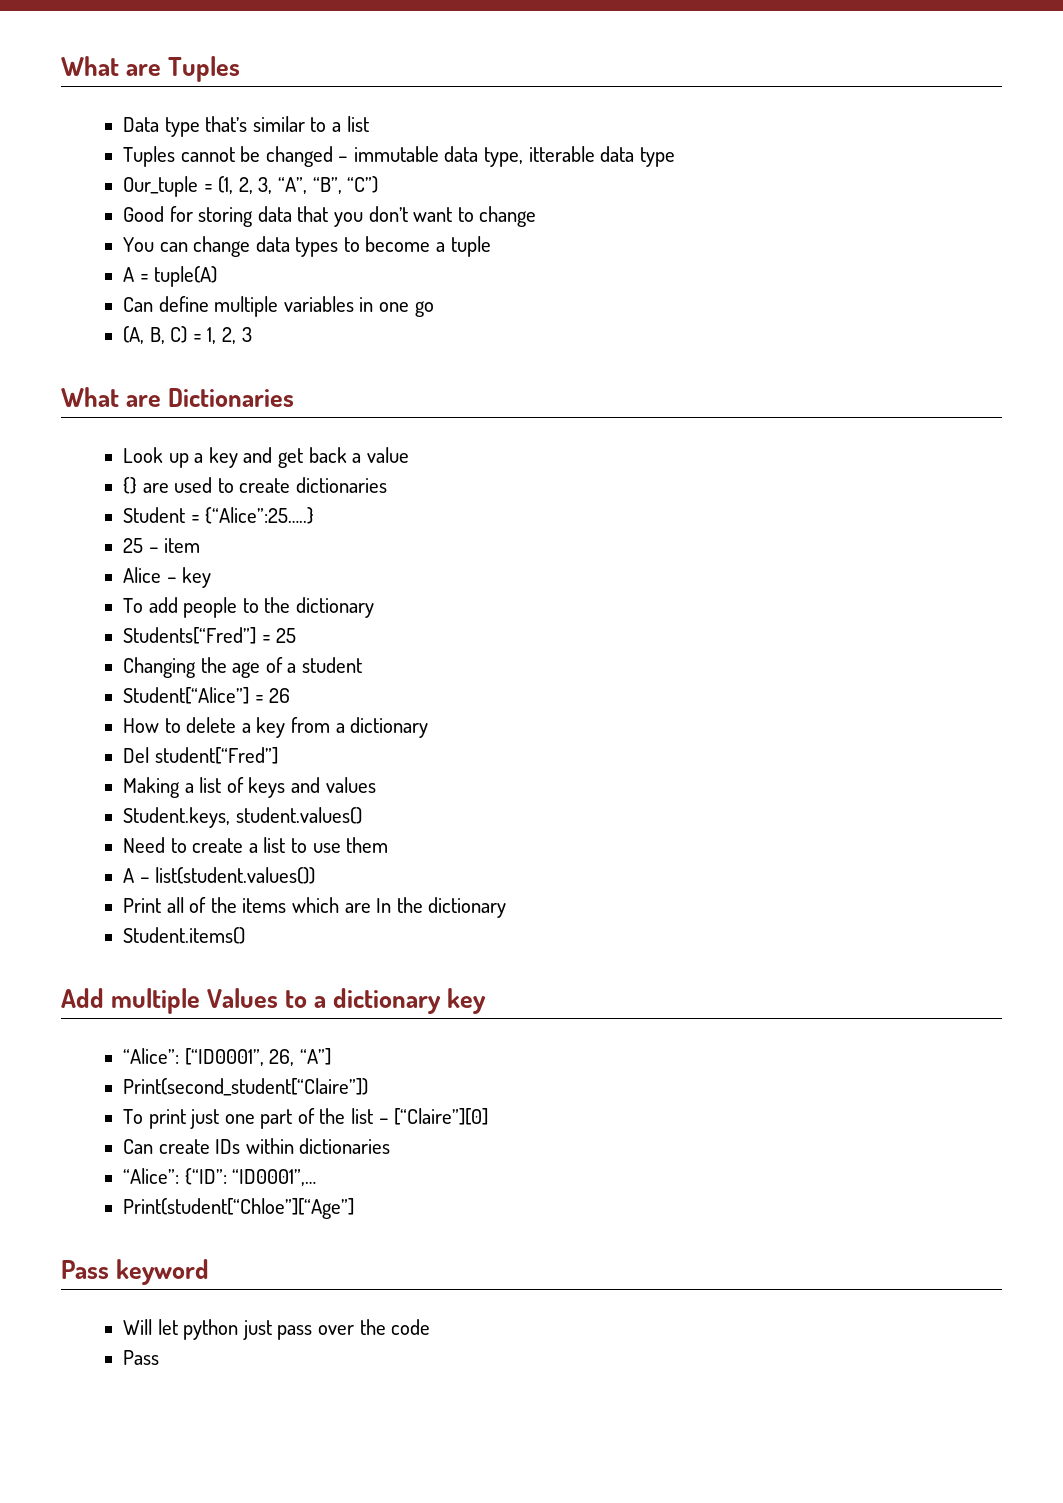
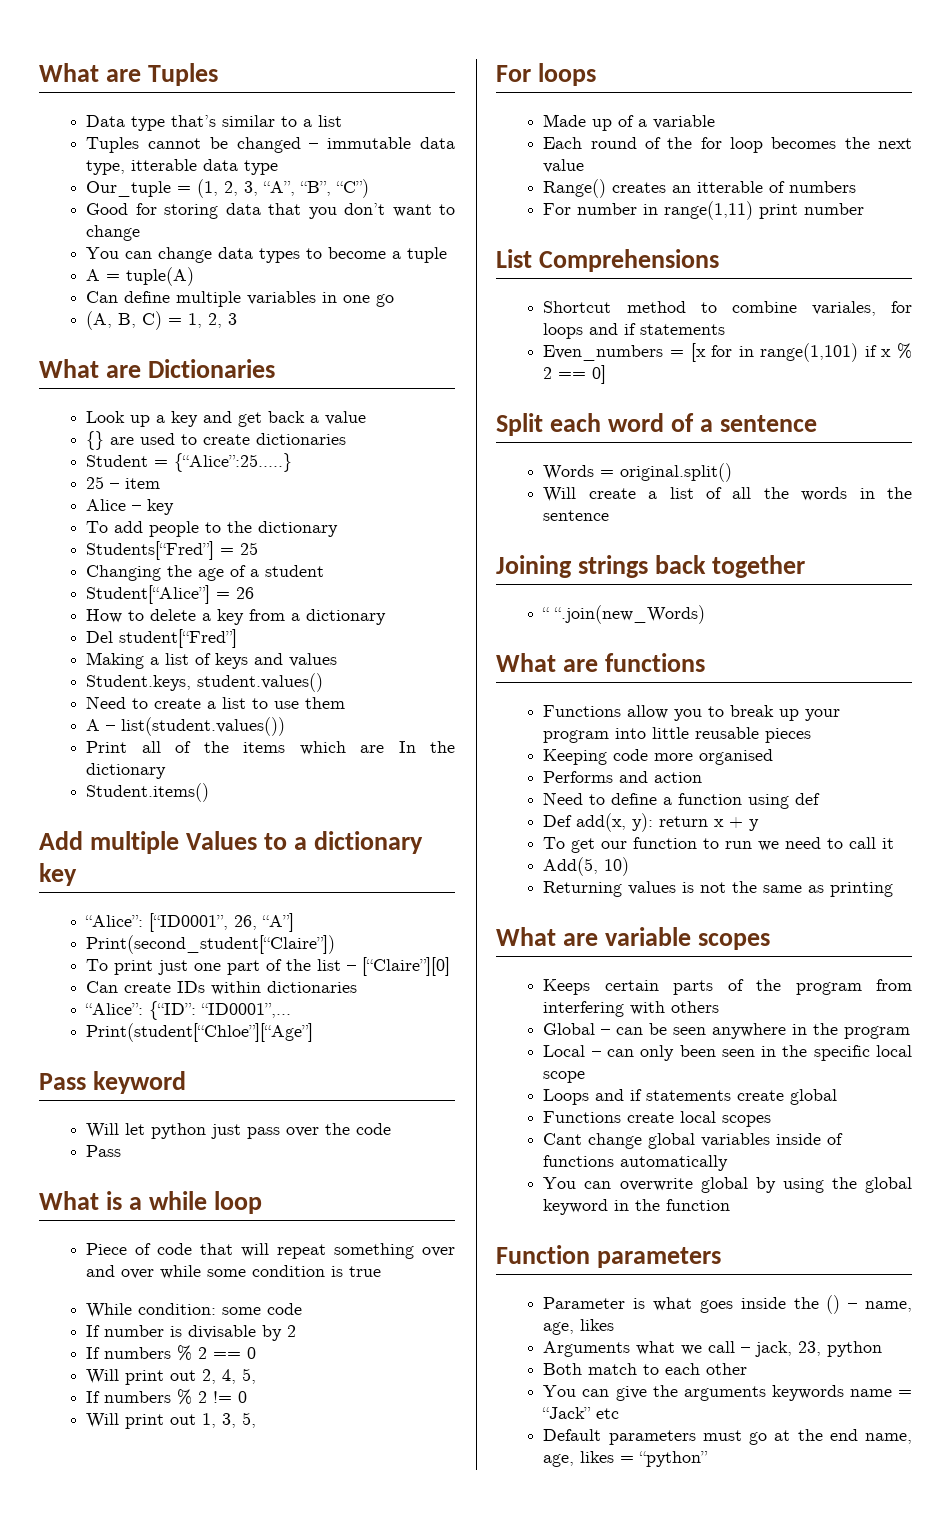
+ What is a while loop
+ Piece of code that will repeat something over and over while some condition is true
+ While condition: some code
+ If number is divisable by 2
+ If numbers % 2 == 0
+ Will print out 2, 4, 5,
+ If numbers % 2 != 0
+ Will print out 1, 3, 5,
+ For loops
+ Made up of a variable
+ Each round of the for loop becomes the next value
+ Range() creates an itterable of numbers
+ For number in range(1,11) print number
+ List Comprehensions
+ Shortcut method to combine variales, for loops and if statements
+ Even_numbers = [x for in range(1,101) if x % 2 == 0]
+ Split each word of a sentence
+ Words = original.split()
+ Will create a list of all the words in the sentence
+ Joining strings back together
+ “ “.join(new_Words)
+ What are functions
+ Functions allow you to break up your program into little reusable pieces
+ Keeping code more organised
+ Performs and action
+ Need to define a function using def
+ Def add(x, y): return x + y
+ To get our function to run we need to call it
+ Add(5, 10)
+ Returning values is not the same as printing
+ What are variable scopes
+ Keeps certain parts of the program from interfering with others
+ Global – can be seen anywhere in the program
+ Local – can only been seen in the specific local scope
+ Loops and if statements create global
+ Functions create local scopes
+ Cant change global variables inside of functions automatically
+ You can overwrite global by using the global keyword in the function
+ Function parameters
+ Parameter is what goes inside the () – name, age, likes
+ Arguments what we call – jack, 23, python
+ Both match to each other
+ You can give the arguments keywords name = “Jack” etc
+ Default parameters must go at the end name, age, likes = “python”

